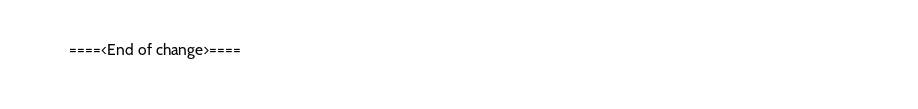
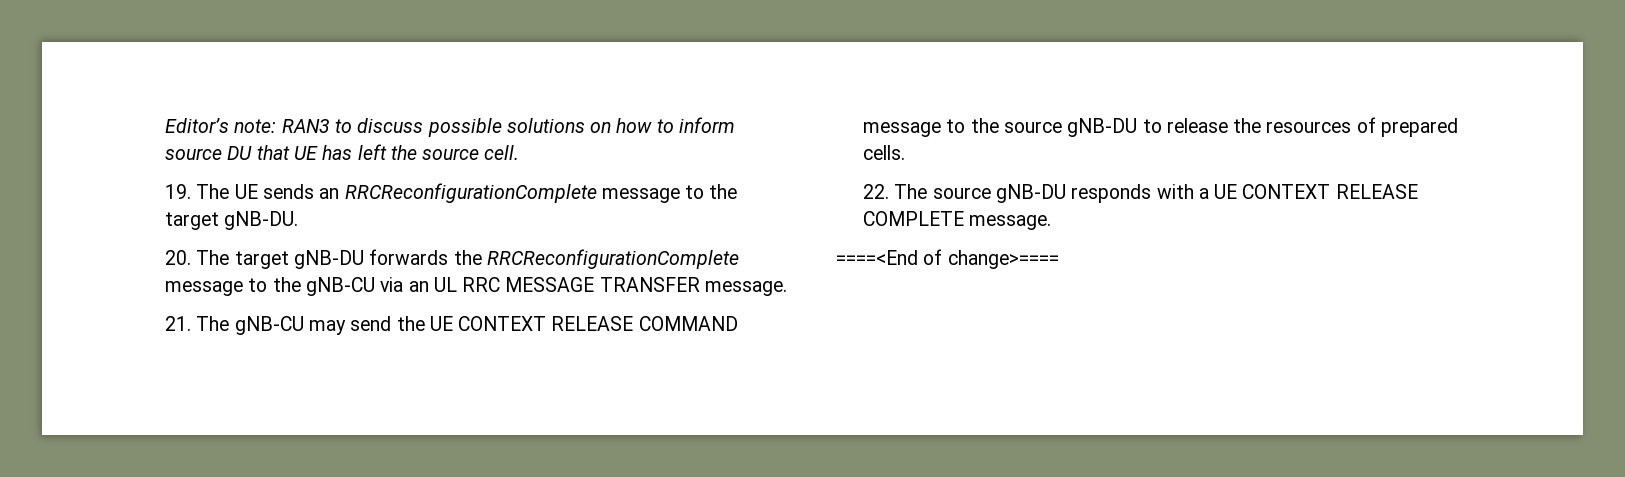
+ Editor’s note: RAN3 to discuss possible solutions on how to inform source DU that UE has left the source cell.
+ 19. The UE sends an RRCReconfigurationComplete message to the target gNB-DU.
+ 20. The target gNB-DU forwards the RRCReconfigurationComplete message to the gNB-CU via an UL RRC MESSAGE TRANSFER message.
+ 21. The gNB-CU may send the UE CONTEXT RELEASE COMMAND message to the source gNB-DU to release the resources of prepared cells.
+ 22. The source gNB-DU responds with a UE CONTEXT RELEASE COMPLETE message.

